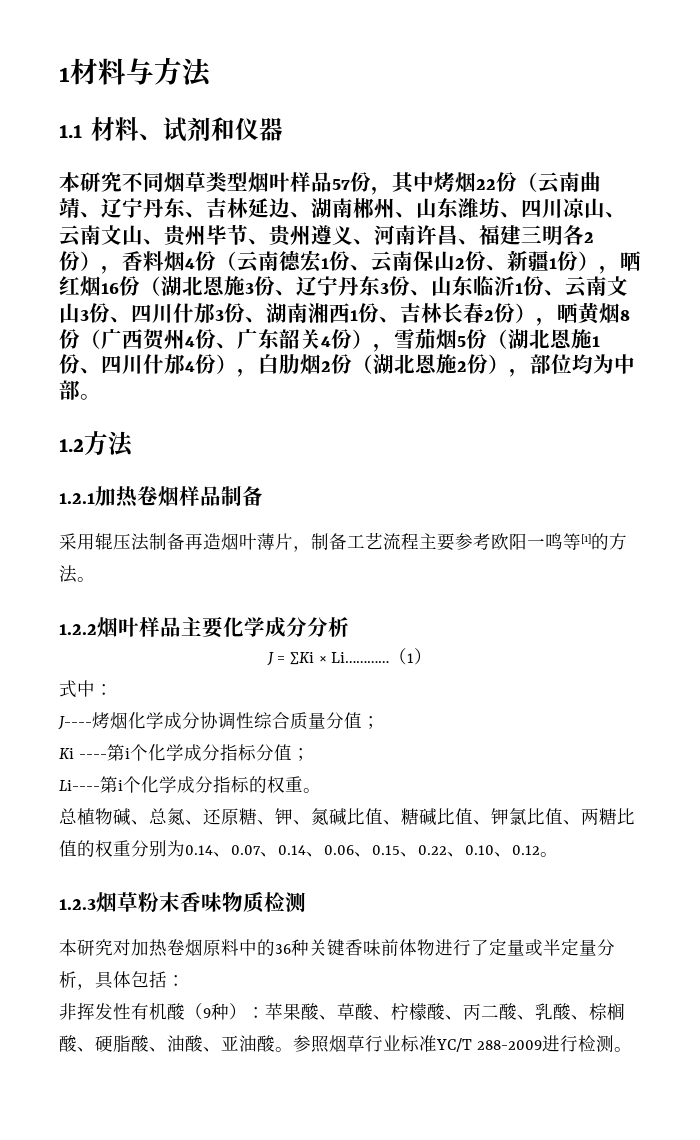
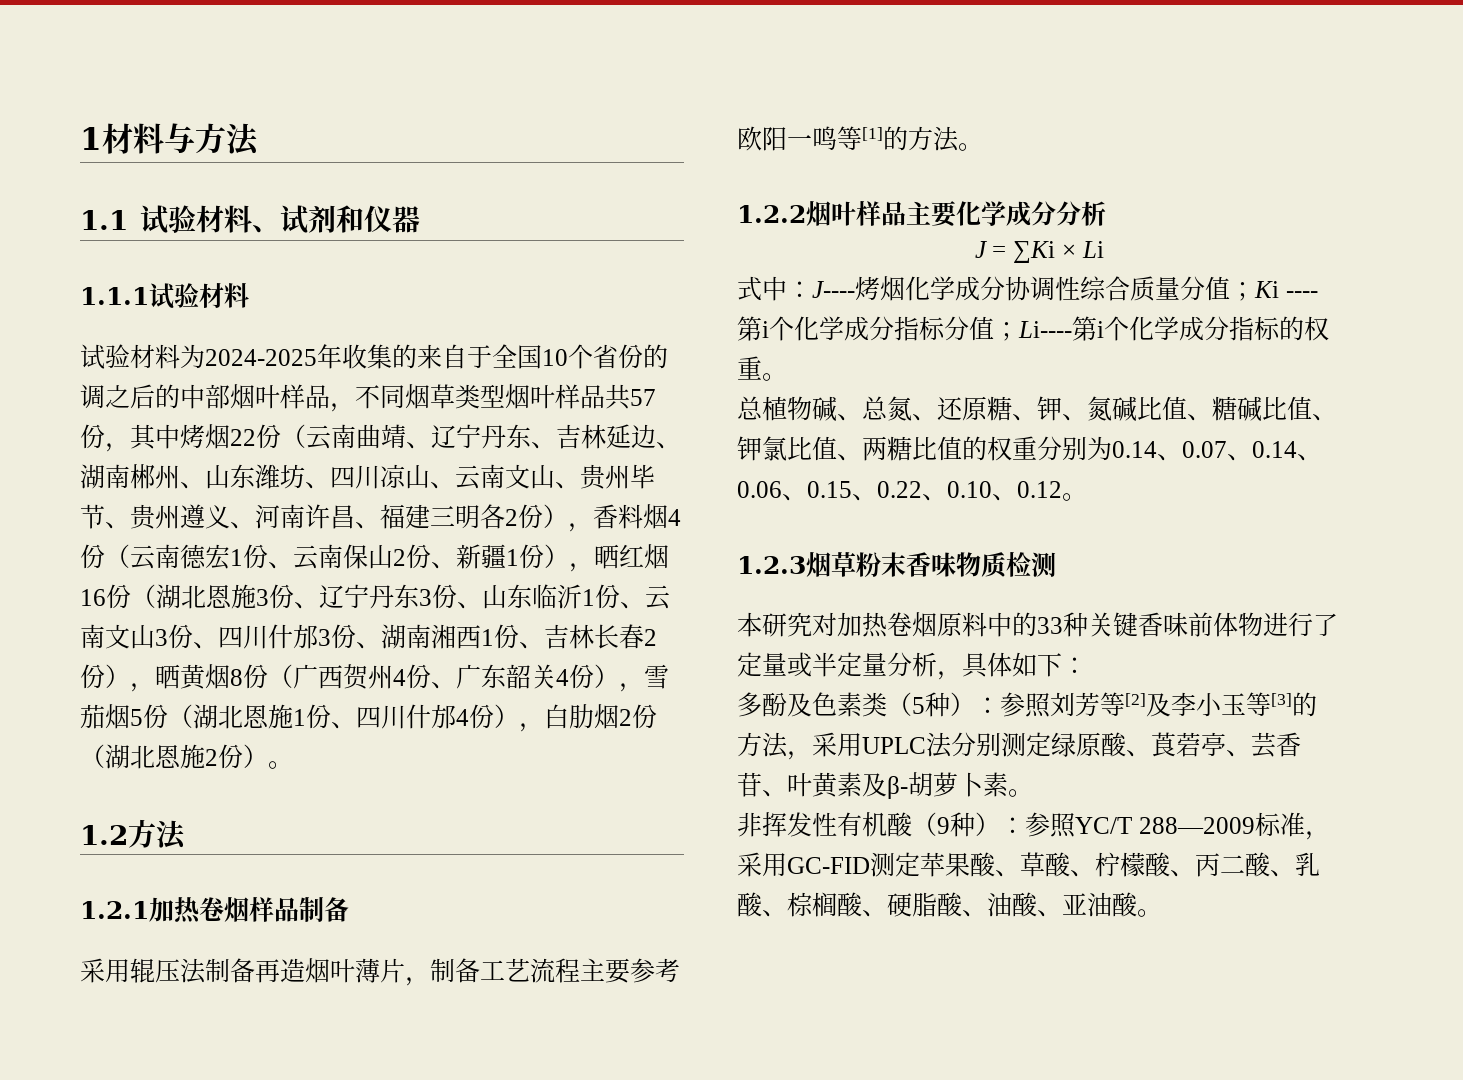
- 1.1材料、试剂和仪器
+ 1.1试验材料、试剂和仪器
- 本研究不同烟草类型烟叶样品57份，其中烤烟22份（云南曲靖、辽宁丹东、吉林延边、湖南郴州、山东潍坊、四川凉山、云南文山、贵州毕节、贵州遵义、河南许昌、福建三明各2份），香料烟4份（云南德宏1份、云南保山2份、新疆1份），晒红烟16份（湖北恩施3份、辽宁丹东3份、山东临沂1份、云南文山3份、四川什邡3份、湖南湘西1份、吉林长春2份），晒黄烟8份（广西贺州4份、广东韶关4份），雪茄烟5份（湖北恩施1份、四川什邡4份），白肋烟2份（湖北恩施2份），部位均为中部。
+ 1.1.1试验材料
+ 试验材料为2024-2025年收集的来自于全国10个省份的调之后的中部烟叶样品，不同烟草类型烟叶样品共57份，其中烤烟22份（云南曲靖、辽宁丹东、吉林延边、湖南郴州、山东潍坊、四川凉山、云南文山、贵州毕节、贵州遵义、河南许昌、福建三明各2份），香料烟4份（云南德宏1份、云南保山2份、新疆1份），晒红烟16份（湖北恩施3份、辽宁丹东3份、山东临沂1份、云南文山3份、四川什邡3份、湖南湘西1份、吉林长春2份），晒黄烟8份（广西贺州4份、广东韶关4份），雪茄烟5份（湖北恩施1份、四川什邡4份），白肋烟2份（湖北恩施2份）。
- J = ∑Ki × Li…………（1）
+ J = ∑Ki × Li
- 式中：
- J----烤烟化学成分协调性综合质量分值；
- Ki ----第i个化学成分指标分值；
- Li----第i个化学成分指标的权重。
+ 式中：J----烤烟化学成分协调性综合质量分值；Ki ----第i个化学成分指标分值；Li----第i个化学成分指标的权重。
- 本研究对加热卷烟原料中的36种关键香味前体物进行了定量或半定量分析，具体包括：
+ 本研究对加热卷烟原料中的33种关键香味前体物进行了定量或半定量分析，具体如下：
+ 多酚及色素类（5种）：参照刘芳等[2]及李小玉等[3]的方法，采用UPLC法分别测定绿原酸、莨菪亭、芸香苷、叶黄素及β-胡萝卜素。
- 非挥发性有机酸（9种）：苹果酸、草酸、柠檬酸、丙二酸、乳酸、棕榈酸、硬脂酸、油酸、亚油酸。参照烟草行业标准YC/T 288-2009进行检测。
+ 非挥发性有机酸（9种）：参照YC/T 288—2009标准，采用GC-FID测定苹果酸、草酸、柠檬酸、丙二酸、乳酸、棕榈酸、硬脂酸、油酸、亚油酸。

